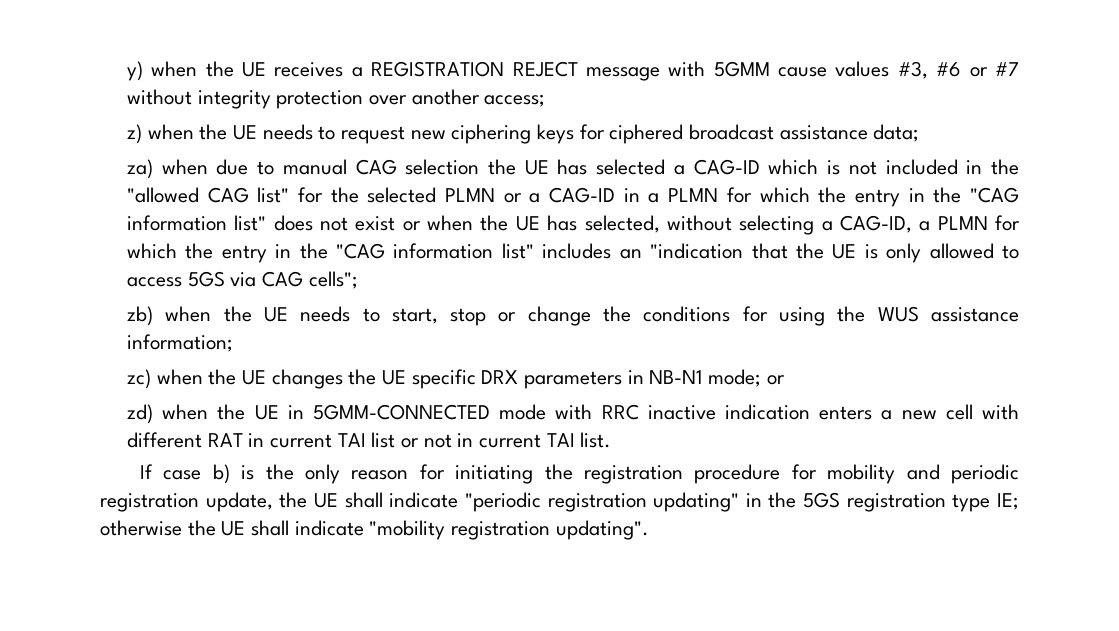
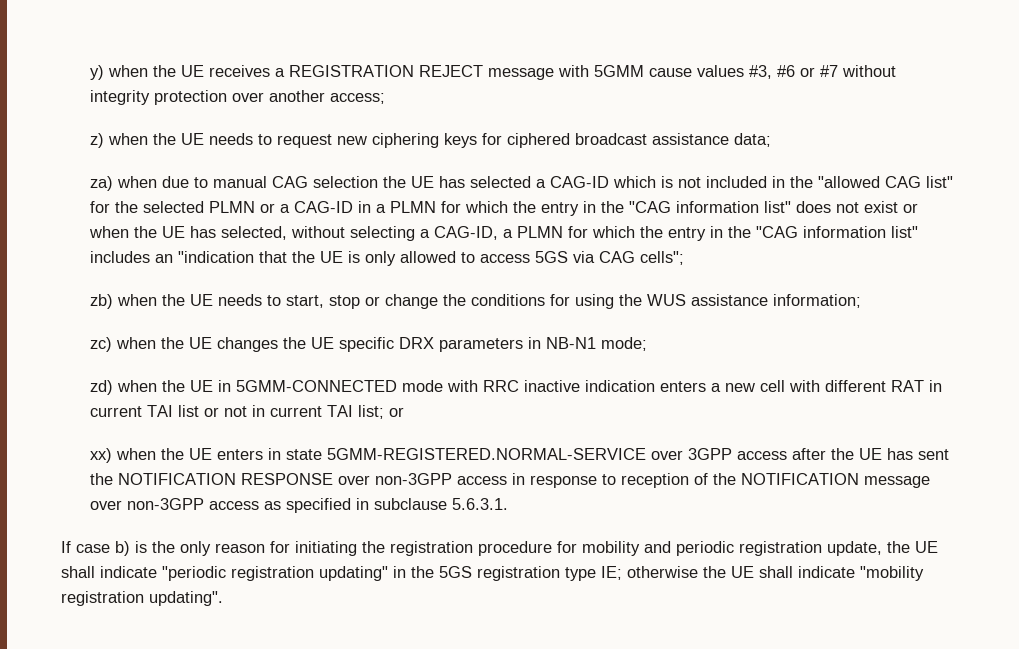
- zc) when the UE changes the UE specific DRX parameters in NB-N1 mode; or
+ zc) when the UE changes the UE specific DRX parameters in NB-N1 mode;
- zd) when the UE in 5GMM-CONNECTED mode with RRC inactive indication enters a new cell with different RAT in current TAI list or not in current TAI list.
+ zd) when the UE in 5GMM-CONNECTED mode with RRC inactive indication enters a new cell with different RAT in current TAI list or not in current TAI list; or
+ xx) when the UE enters in state 5GMM-REGISTERED.NORMAL-SERVICE over 3GPP access after the UE has sent the NOTIFICATION RESPONSE over non-3GPP access in response to reception of the NOTIFICATION message over non-3GPP access as specified in subclause 5.6.3.1.

